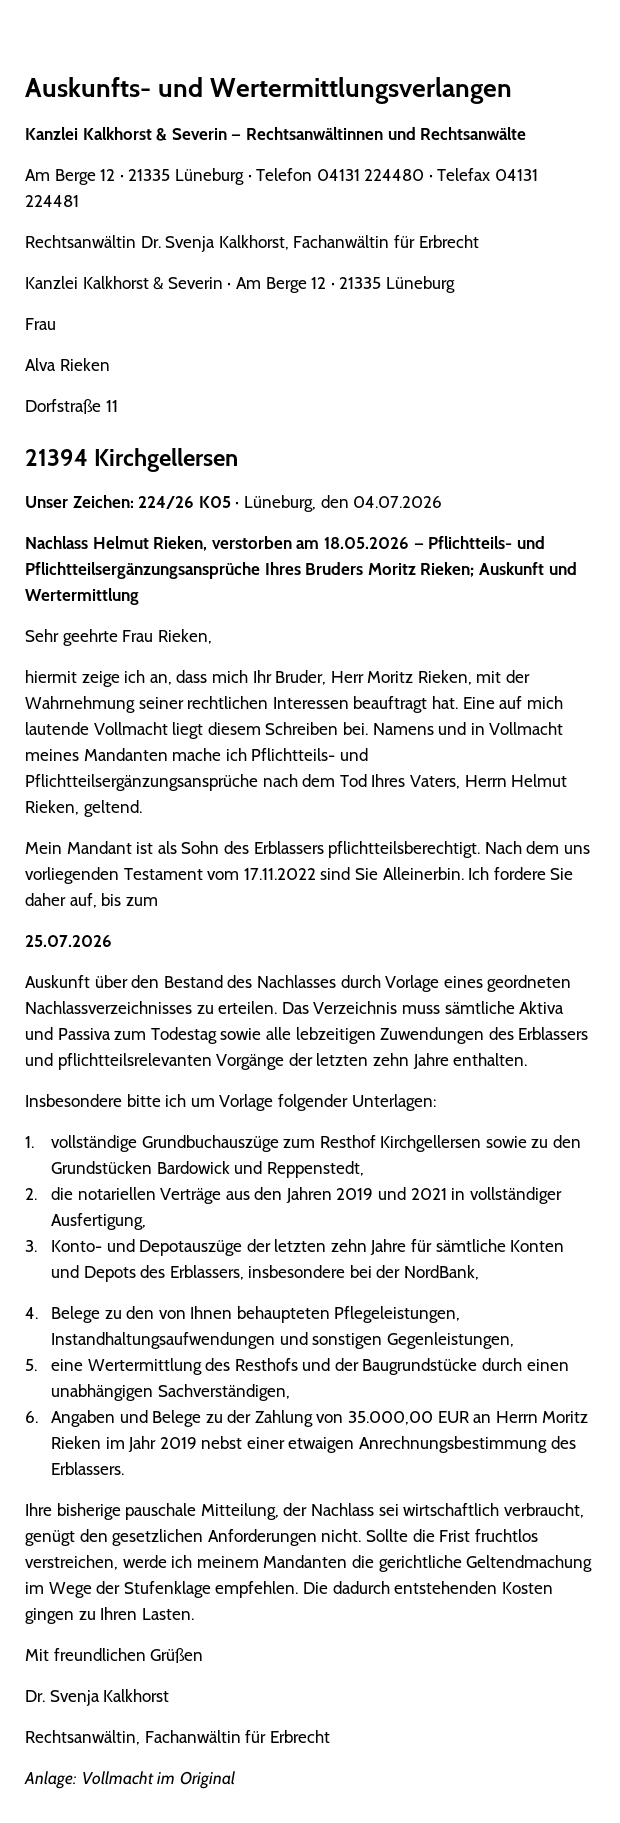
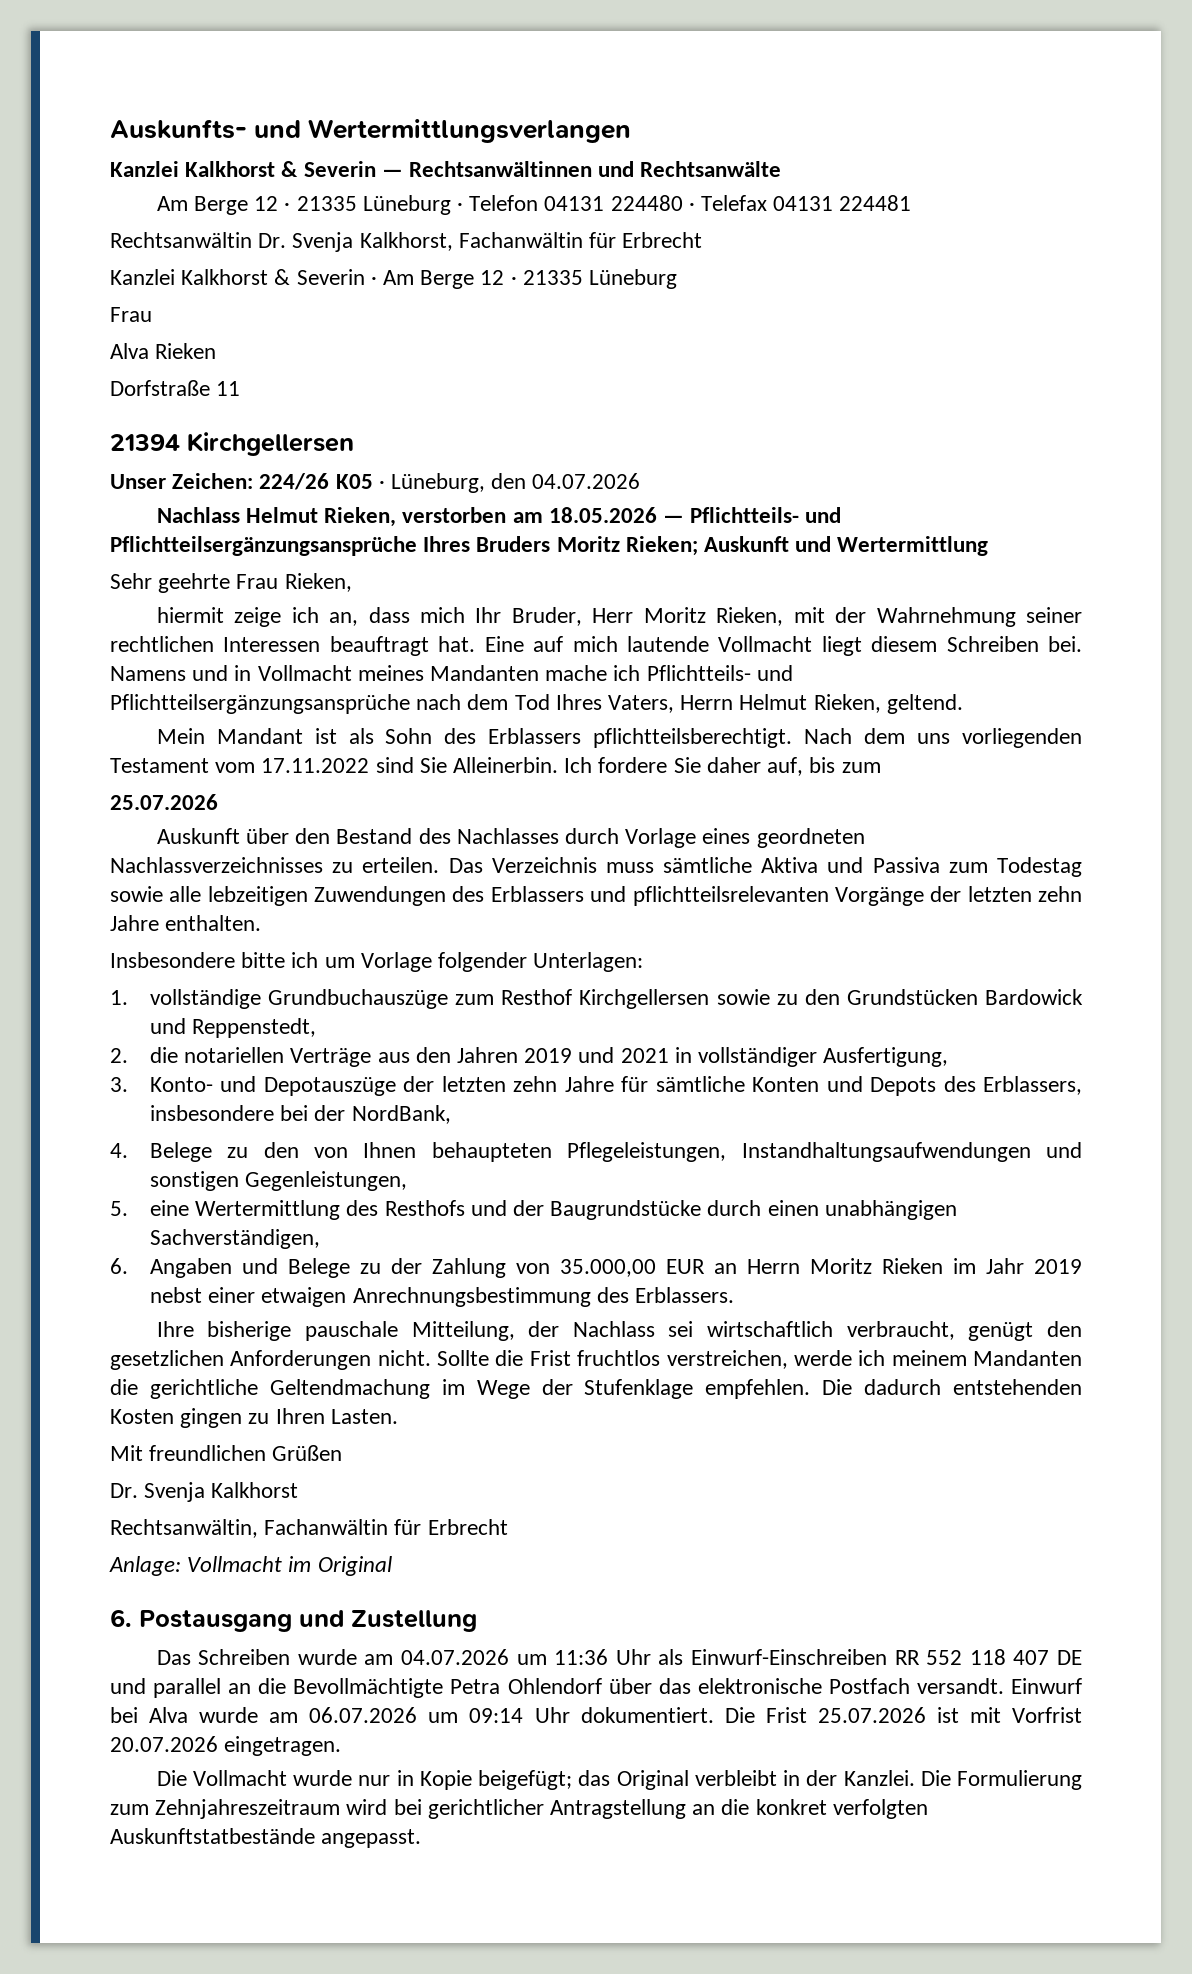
+ 6. Postausgang und Zustellung
+ Das Schreiben wurde am 04.07.2026 um 11:36 Uhr als Einwurf-Einschreiben RR 552 118 407 DE und parallel an die Bevollmächtigte Petra Ohlendorf über das elektronische Postfach versandt. Einwurf bei Alva wurde am 06.07.2026 um 09:14 Uhr dokumentiert. Die Frist 25.07.2026 ist mit Vorfrist 20.07.2026 eingetragen.
+ Die Vollmacht wurde nur in Kopie beigefügt; das Original verbleibt in der Kanzlei. Die Formulierung zum Zehnjahreszeitraum wird bei gerichtlicher Antragstellung an die konkret verfolgten Auskunftstatbestände angepasst.

